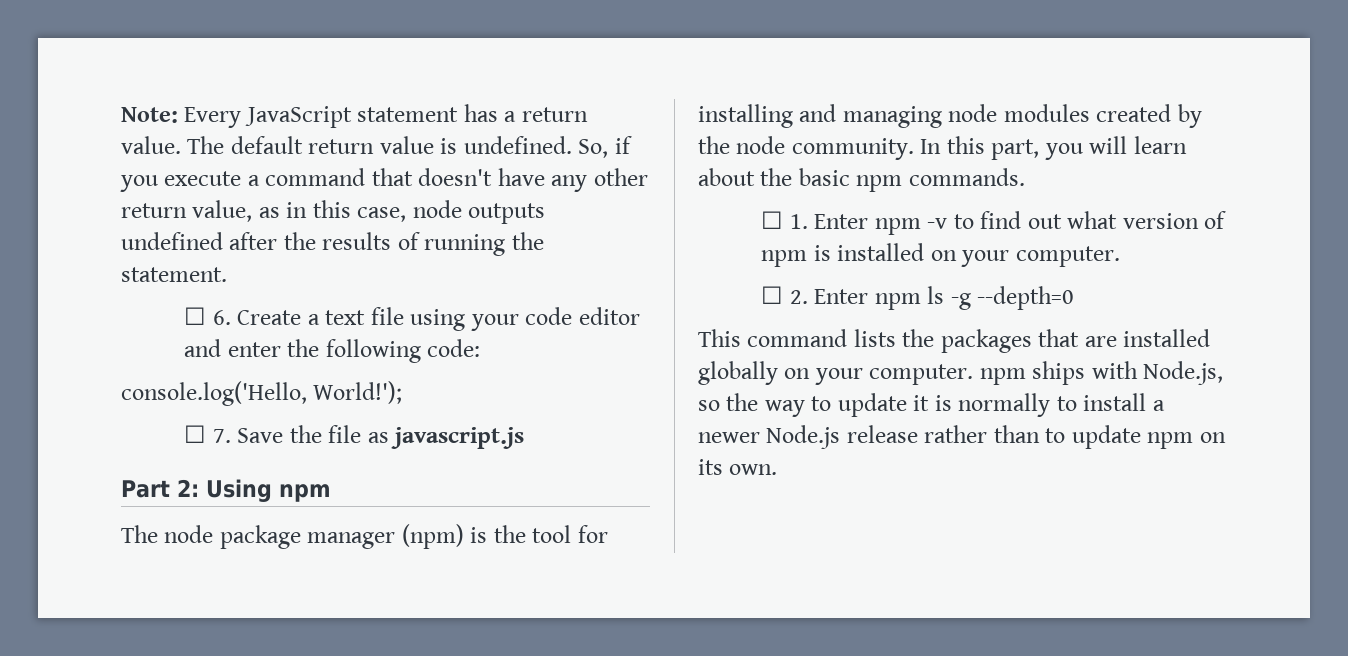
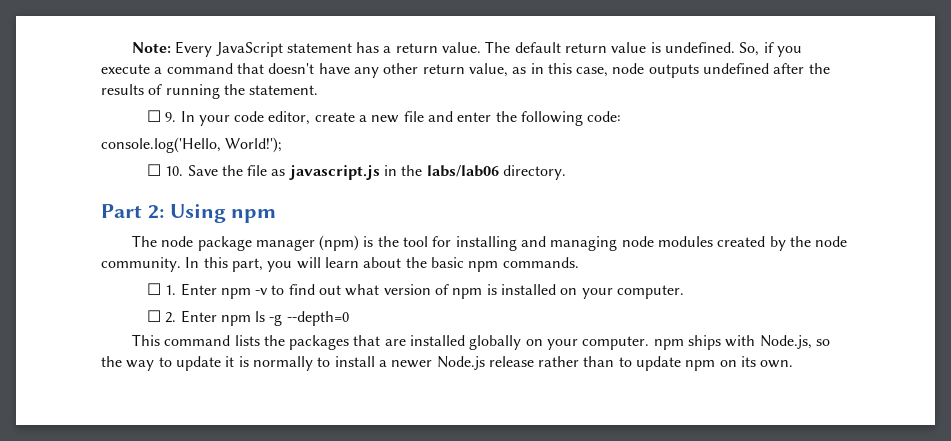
- ☐ 6. Create a text file using your code editor and enter the following code:
+ ☐ 9. In your code editor, create a new file and enter the following code:
- ☐ 7. Save the file as javascript.js
+ ☐ 10. Save the file as javascript.js in the labs/lab06 directory.

